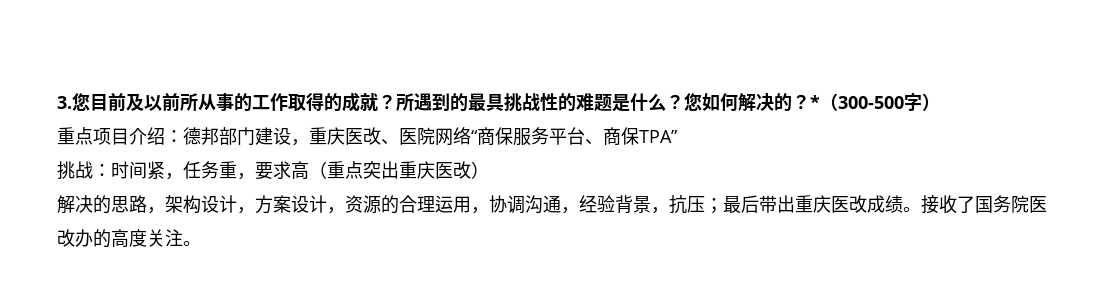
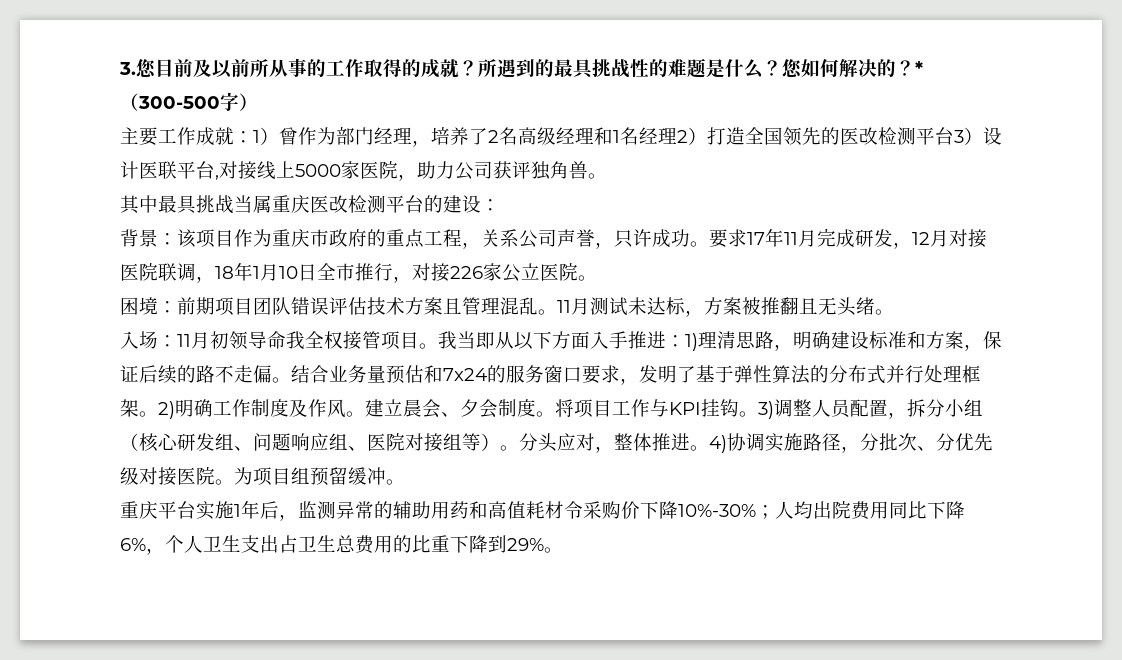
- 重点项目介绍：德邦部门建设，重庆医改、医院网络“商保服务平台、商保TPA”
- 挑战：时间紧，任务重，要求高（重点突出重庆医改）
- 解决的思路，架构设计，方案设计，资源的合理运用，协调沟通，经验背景，抗压；最后带出重庆医改成绩。接收了国务院医改办的高度关注。
+ 主要工作成就：1）曾作为部门经理，培养了2名高级经理和1名经理2）打造全国领先的医改检测平台3）设计医联平台,对接线上5000家医院，助力公司获评独角兽。
+ 其中最具挑战当属重庆医改检测平台的建设：
+ 背景：该项目作为重庆市政府的重点工程，关系公司声誉，只许成功。要求17年11月完成研发，12月对接医院联调，18年1月10日全市推行，对接226家公立医院。
+ 困境：前期项目团队错误评估技术方案且管理混乱。11月测试未达标，方案被推翻且无头绪。
+ 入场：11月初领导命我全权接管项目。我当即从以下方面入手推进：1)理清思路，明确建设标准和方案，保证后续的路不走偏。结合业务量预估和7x24的服务窗口要求，发明了基于弹性算法的分布式并行处理框架。2)明确工作制度及作风。建立晨会、夕会制度。将项目工作与KPI挂钩。3)调整人员配置，拆分小组（核心研发组、问题响应组、医院对接组等）。分头应对，整体推进。4)协调实施路径，分批次、分优先级对接医院。为项目组预留缓冲。
+ 重庆平台实施1年后，监测异常的辅助用药和高值耗材令采购价下降10%-30%；人均出院费用同比下降6%，个人卫生支出占卫生总费用的比重下降到29%。

